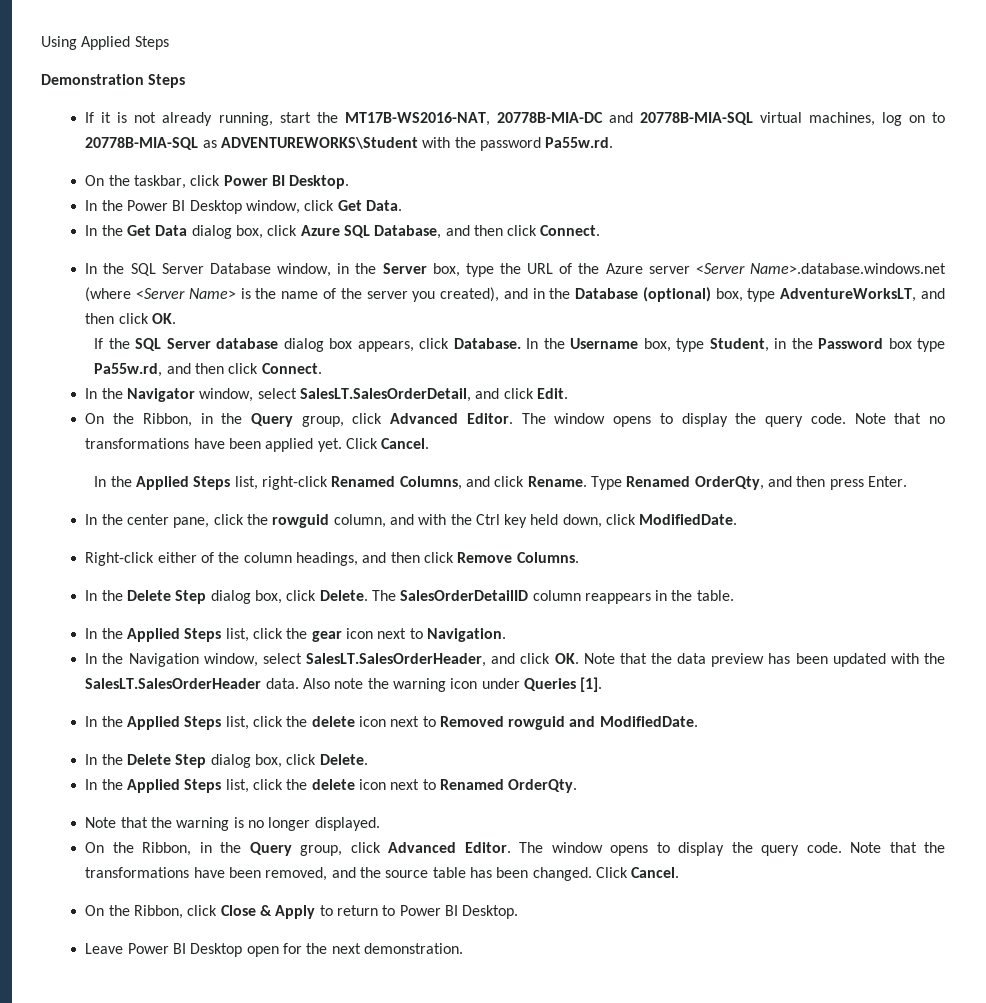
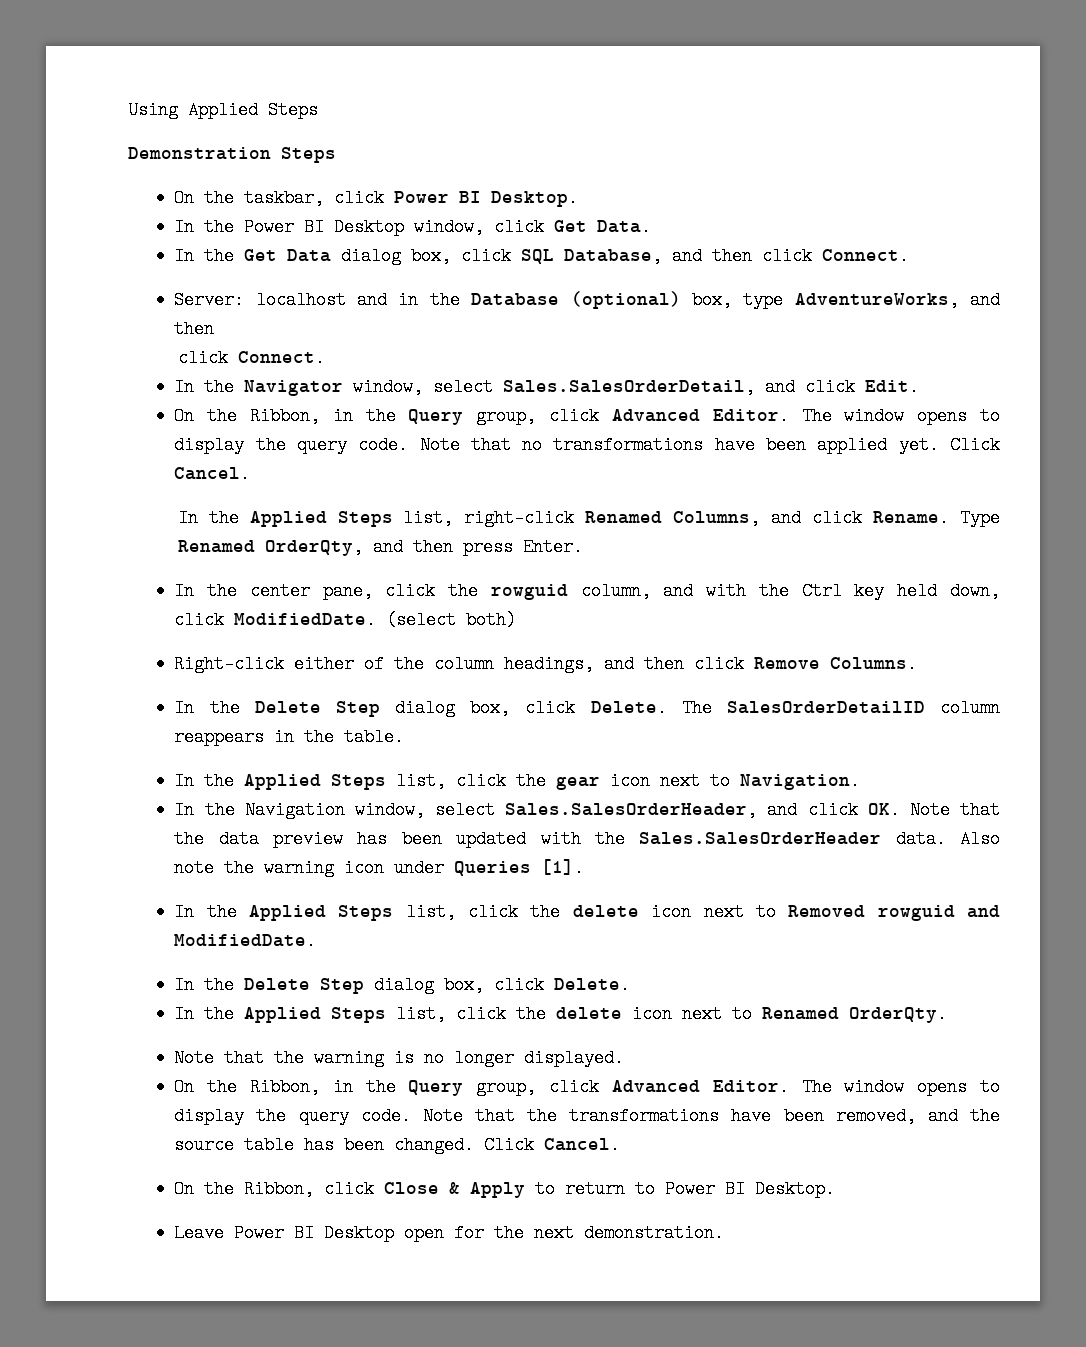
- If it is not already running, start the MT17B-WS2016-NAT, 20778B-MIA-DC and 20778B-MIA-SQL virtual machines, log on to 20778B-MIA-SQL as ADVENTUREWORKS\Student with the password Pa55w.rd.
- In the Get Data dialog box, click Azure SQL Database, and then click Connect.
+ In the Get Data dialog box, click SQL Database, and then click Connect.
- In the SQL Server Database window, in the Server box, type the URL of the Azure server <Server Name>.database.windows.net (where <Server Name> is the name of the server you created), and in the Database (optional) box, type AdventureWorksLT, and then click OK.
- If the SQL Server database dialog box appears, click Database. In the Username box, type Student, in the Password box type Pa55w.rd, and then click Connect.
+ Server: localhost and in the Database (optional) box, type AdventureWorks, and then
+ click Connect.
- In the Navigator window, select SalesLT.SalesOrderDetail, and click Edit.
+ In the Navigator window, select Sales.SalesOrderDetail, and click Edit.
+ (select both)
- In the Navigation window, select SalesLT.SalesOrderHeader, and click OK. Note that the data preview has been updated with the SalesLT.SalesOrderHeader data.
+ In the Navigation window, select Sales.SalesOrderHeader, and click OK. Note that the data preview has been updated with the Sales.SalesOrderHeader data.

